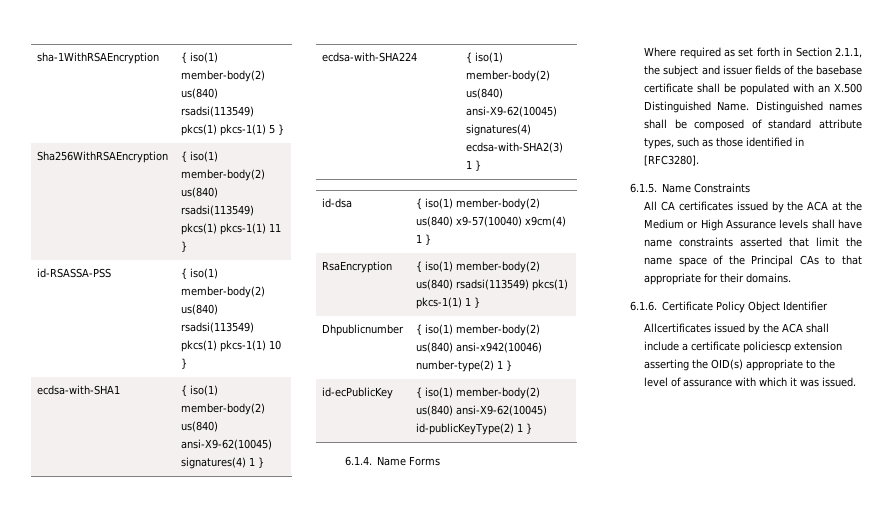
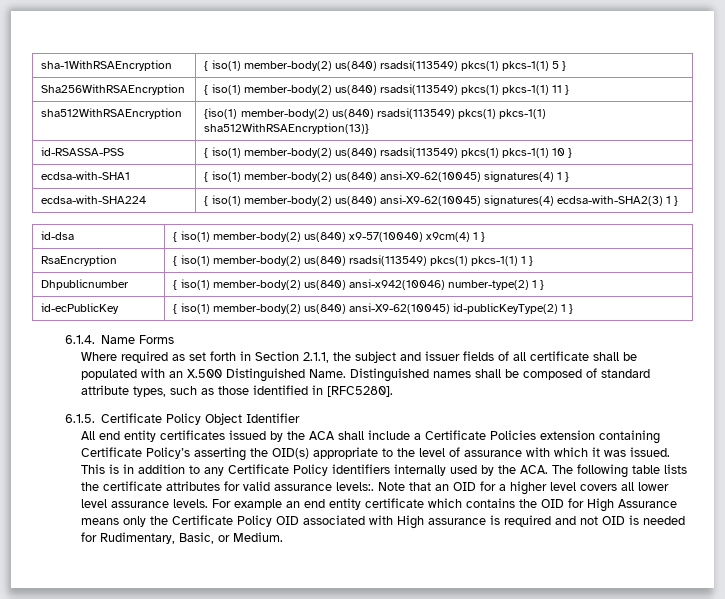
+ sha512WithRSAEncryption | {iso(1) member-body(2) us(840) rsadsi(113549) pkcs(1) pkcs-1(1) sha512WithRSAEncryption(13)}
- Where required as set forth in Section 2.1.1, the subject and issuer fields of the basebase certificate shall be populated with an X.500 Distinguished Name.
+ Where required as set forth in Section 2.1.1, the subject and issuer fields of all certificate shall be populated with an X.500 Distinguished Name.
- Distinguished names shall be composed of standard attribute types, such as those identified in [RFC3280].
- 6.1.5. Name Constraints
- All CA certificates issued by the ACA at the Medium or High Assurance levels shall have name constraints asserted that limit the name space of the Principal CAs to that appropriate for their domains.
- 6.1.6. Certificate Policy Object Identifier
+ Distinguished names shall be composed of standard attribute types, such as those identified in [RFC5280].
+ 6.1.5. Certificate Policy Object Identifier
- Allcertificates issued by the ACA shall include a certificate policiescp extension asserting the OID(s) appropriate to the level of assurance with which it was issued.
+ All end entity certificates issued by the ACA shall include a Certificate Policies extension containing Certificate Policy’s asserting the OID(s) appropriate to the level of assurance with which it was issued.
+ This is in addition to any Certificate Policy identifiers internally used by the ACA. The following table lists the certificate attributes for valid assurance levels:. Note that an OID for a higher level covers all lower level assurance levels. For example an end entity certificate which contains the OID for High Assurance means only the Certificate Policy OID associated with High assurance is required and not OID is needed for Rudimentary, Basic, or Medium.

